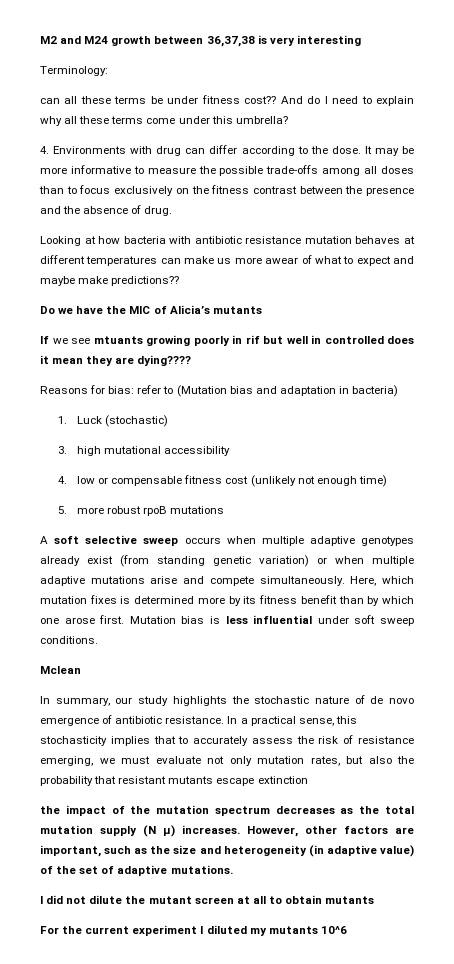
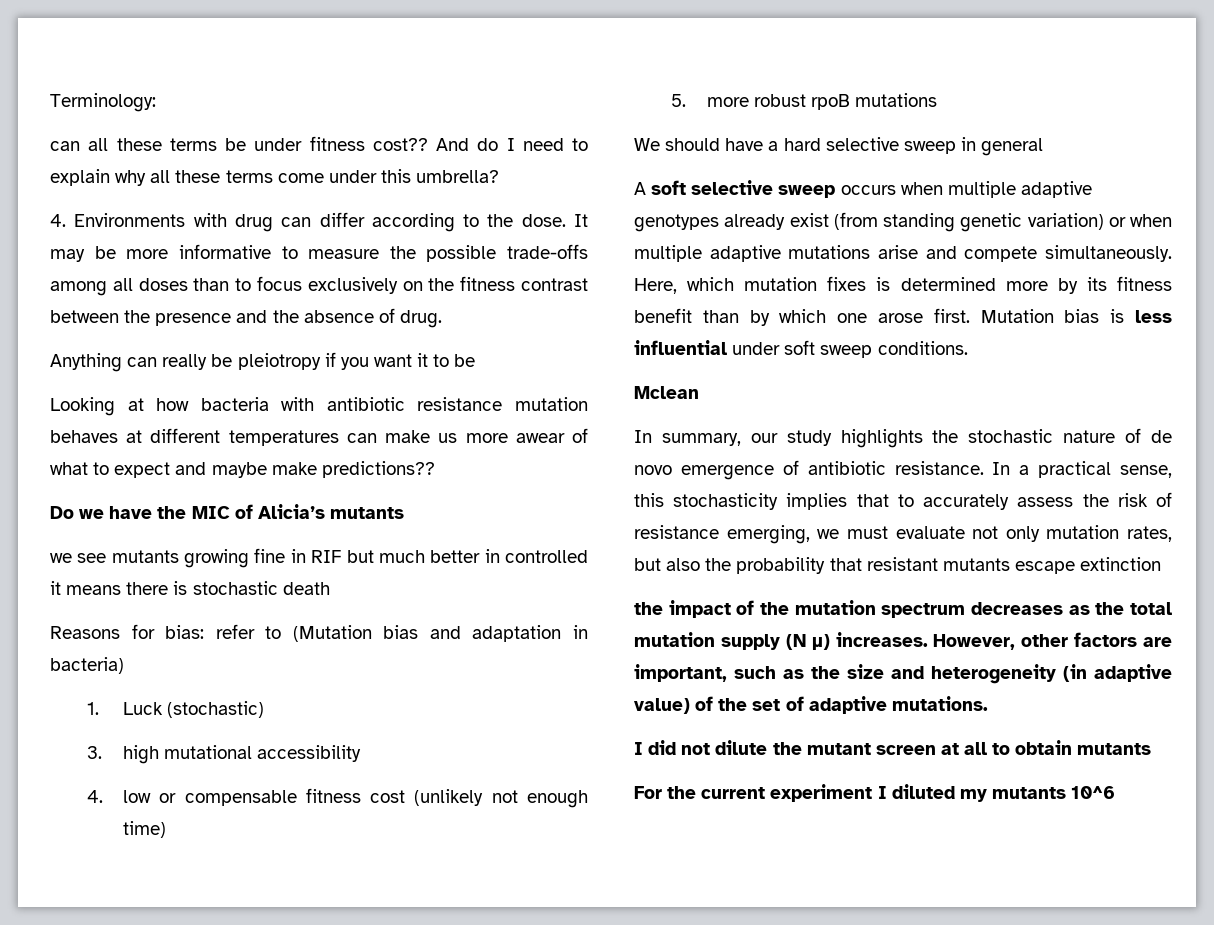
- M2 and M24 growth between 36,37,38 is very interesting
+ Anything can really be pleiotropy if you want it to be
- If we see mtuants growing poorly in rif but well in controlled does it mean they are dying????
+ we see mutants growing fine in RIF but much better in controlled it means there is stochastic death
+ We should have a hard selective sweep in general

